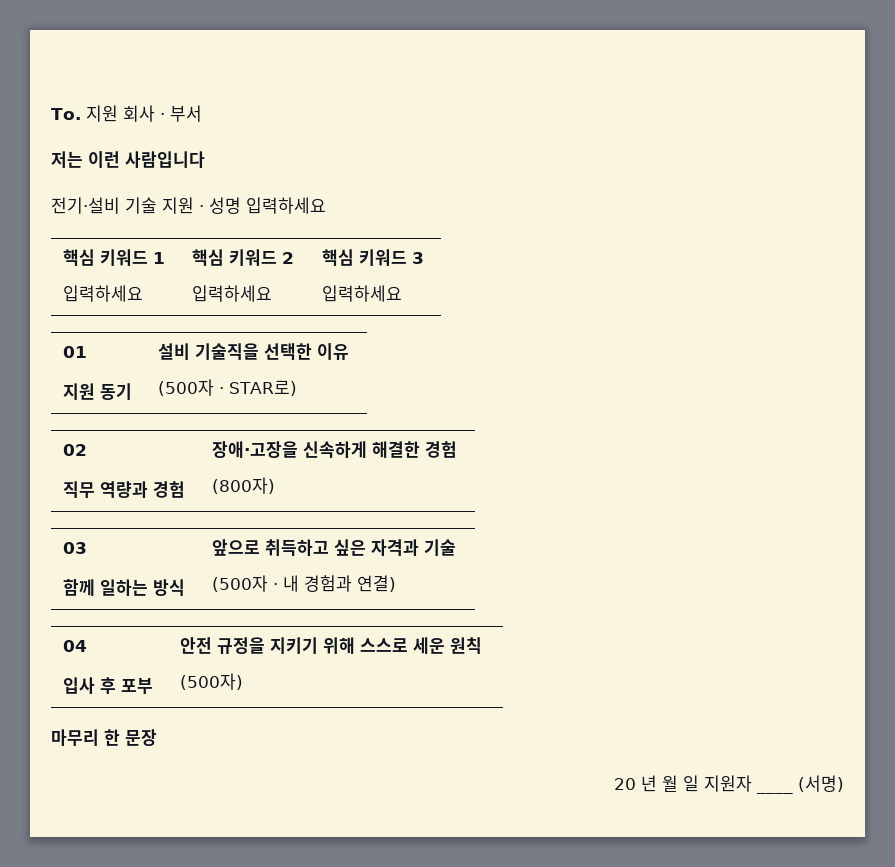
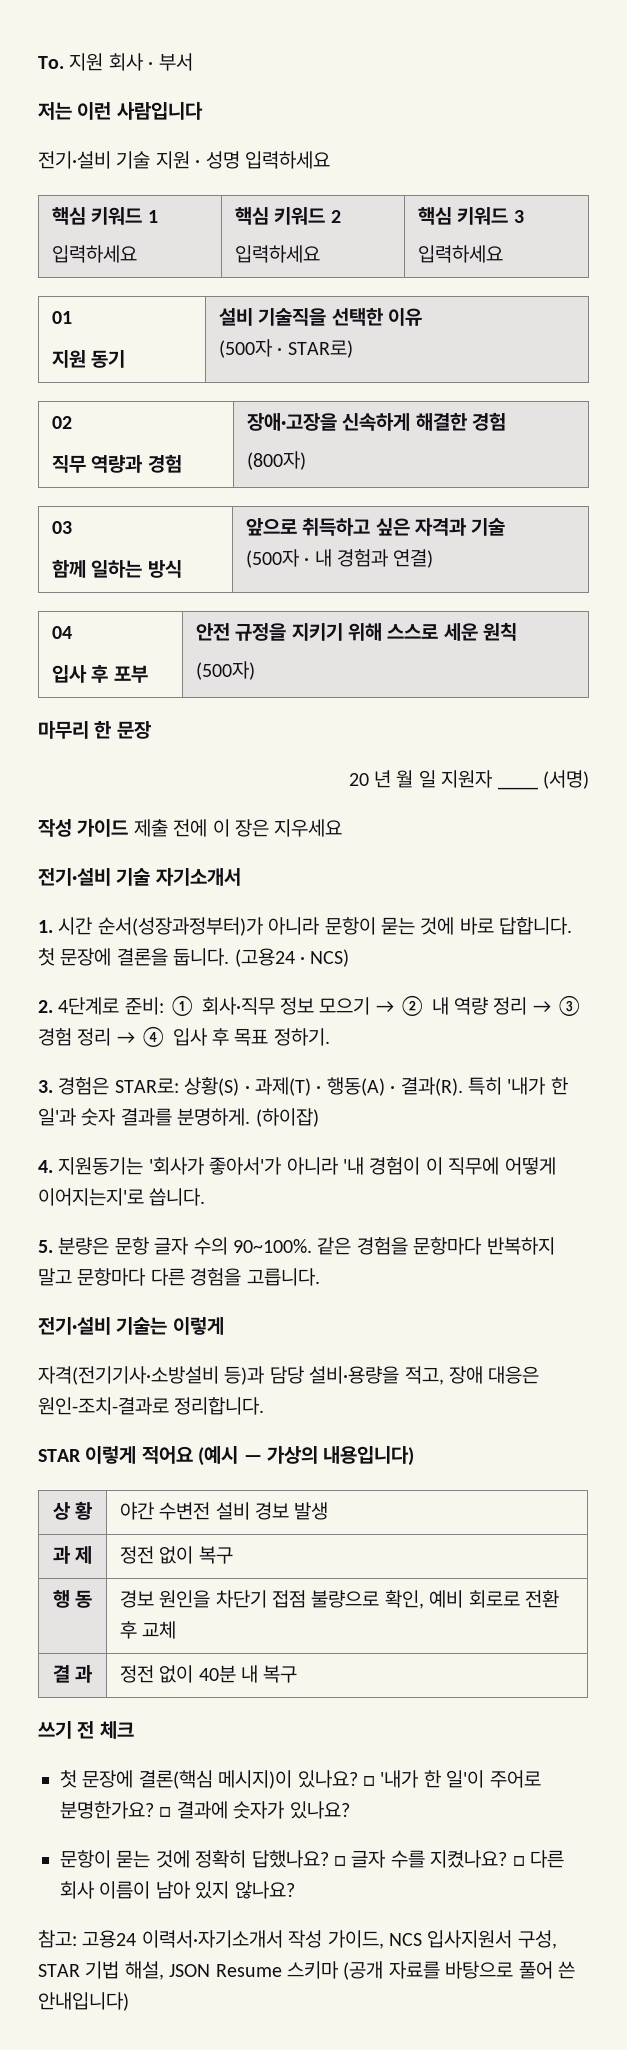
+ 작성 가이드 제출 전에 이 장은 지우세요
+ 전기·설비 기술 자기소개서
+ 1. 시간 순서(성장과정부터)가 아니라 문항이 묻는 것에 바로 답합니다. 첫 문장에 결론을 둡니다. (고용24 · NCS)
+ 2. 4단계로 준비: ① 회사·직무 정보 모으기 → ② 내 역량 정리 → ③ 경험 정리 → ④ 입사 후 목표 정하기.
+ 3. 경험은 STAR로: 상황(S) · 과제(T) · 행동(A) · 결과(R). 특히 '내가 한 일'과 숫자 결과를 분명하게. (하이잡)
+ 4. 지원동기는 '회사가 좋아서'가 아니라 '내 경험이 이 직무에 어떻게 이어지는지'로 씁니다.
+ 5. 분량은 문항 글자 수의 90~100%. 같은 경험을 문항마다 반복하지 말고 문항마다 다른 경험을 고릅니다.
+ 전기·설비 기술는 이렇게
+ 자격(전기기사·소방설비 등)과 담당 설비·용량을 적고, 장애 대응은 원인-조치-결과로 정리합니다.
+ STAR 이렇게 적어요 (예시 — 가상의 내용입니다)
+ 상 황 | 야간 수변전 설비 경보 발생
+ 과 제 | 정전 없이 복구
+ 행 동 | 경보 원인을 차단기 접점 불량으로 확인, 예비 회로로 전환 후 교체
+ 결 과 | 정전 없이 40분 내 복구
+ 쓰기 전 체크
+ 첫 문장에 결론(핵심 메시지)이 있나요? □ '내가 한 일'이 주어로 분명한가요? □ 결과에 숫자가 있나요?
+ 문항이 묻는 것에 정확히 답했나요? □ 글자 수를 지켰나요? □ 다른 회사 이름이 남아 있지 않나요?
+ 참고: 고용24 이력서·자기소개서 작성 가이드, NCS 입사지원서 구성, STAR 기법 해설, JSON Resume 스키마 (공개 자료를 바탕으로 풀어 쓴 안내입니다)

